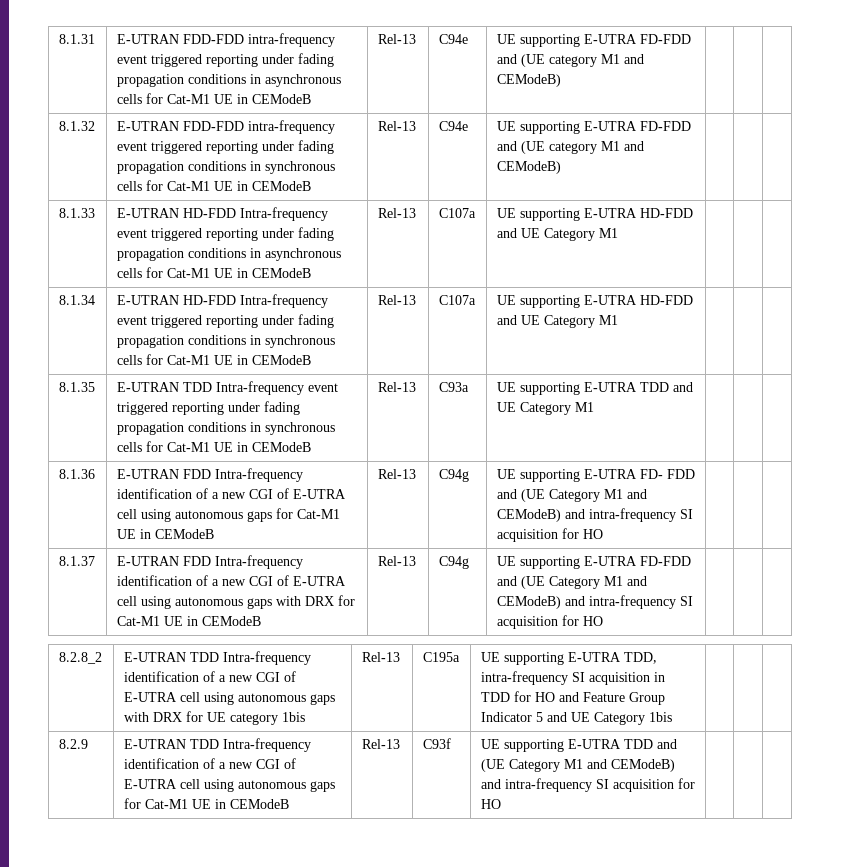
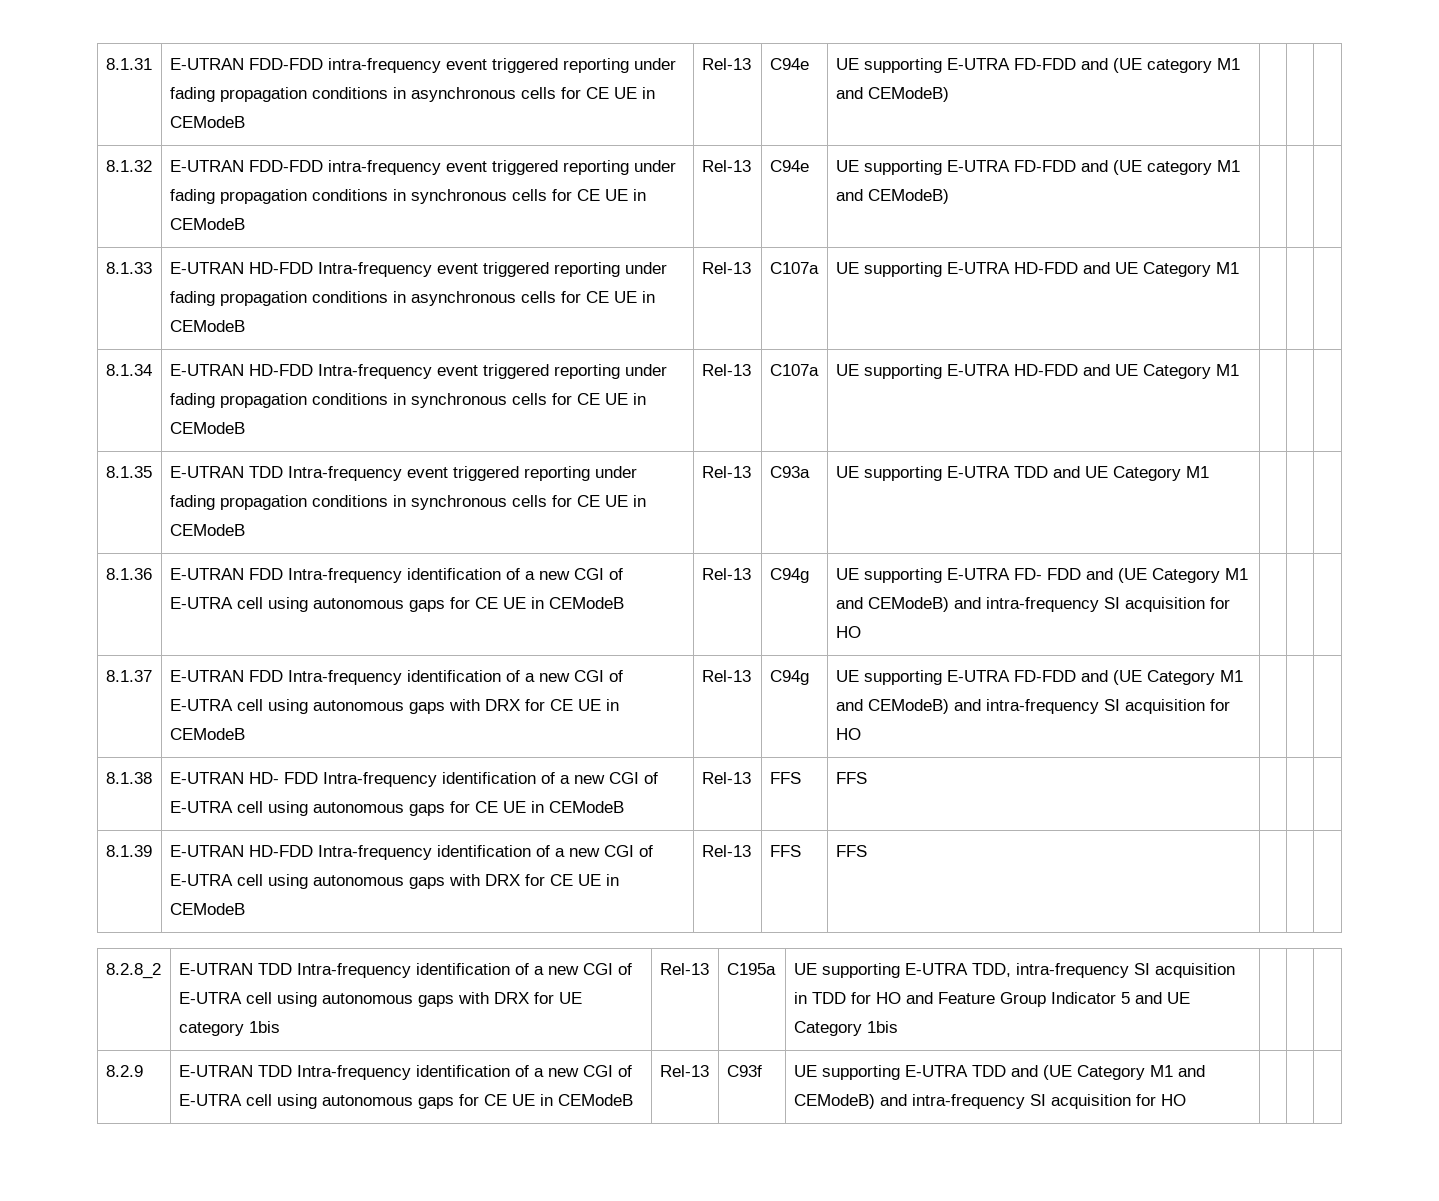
- 8.1.31 | E-UTRAN FDD-FDD intra-frequency event triggered reporting under fading propagation conditions in asynchronous cells for Cat-M1 UE in CEModeB | Rel-13 | C94e | UE supporting E-UTRA FD-FDD and (UE category M1 and CEModeB) | | |
+ 8.1.31 | E-UTRAN FDD-FDD intra-frequency event triggered reporting under fading propagation conditions in asynchronous cells for CE UE in CEModeB | Rel-13 | C94e | UE supporting E-UTRA FD-FDD and (UE category M1 and CEModeB) | | |
- 8.1.32 | E-UTRAN FDD-FDD intra-frequency event triggered reporting under fading propagation conditions in synchronous cells for Cat-M1 UE in CEModeB | Rel-13 | C94e | UE supporting E-UTRA FD-FDD and (UE category M1 and CEModeB) | | |
+ 8.1.32 | E-UTRAN FDD-FDD intra-frequency event triggered reporting under fading propagation conditions in synchronous cells for CE UE in CEModeB | Rel-13 | C94e | UE supporting E-UTRA FD-FDD and (UE category M1 and CEModeB) | | |
- 8.1.33 | E-UTRAN HD-FDD Intra-frequency event triggered reporting under fading propagation conditions in asynchronous cells for Cat-M1 UE in CEModeB | Rel-13 | C107a | UE supporting E-UTRA HD-FDD and UE Category M1 | | |
+ 8.1.33 | E-UTRAN HD-FDD Intra-frequency event triggered reporting under fading propagation conditions in asynchronous cells for CE UE in CEModeB | Rel-13 | C107a | UE supporting E-UTRA HD-FDD and UE Category M1 | | |
- 8.1.34 | E-UTRAN HD-FDD Intra-frequency event triggered reporting under fading propagation conditions in synchronous cells for Cat-M1 UE in CEModeB | Rel-13 | C107a | UE supporting E-UTRA HD-FDD and UE Category M1 | | |
+ 8.1.34 | E-UTRAN HD-FDD Intra-frequency event triggered reporting under fading propagation conditions in synchronous cells for CE UE in CEModeB | Rel-13 | C107a | UE supporting E-UTRA HD-FDD and UE Category M1 | | |
- 8.1.35 | E-UTRAN TDD Intra-frequency event triggered reporting under fading propagation conditions in synchronous cells for Cat-M1 UE in CEModeB | Rel-13 | C93a | UE supporting E-UTRA TDD and UE Category M1 | | |
+ 8.1.35 | E-UTRAN TDD Intra-frequency event triggered reporting under fading propagation conditions in synchronous cells for CE UE in CEModeB | Rel-13 | C93a | UE supporting E-UTRA TDD and UE Category M1 | | |
- 8.1.36 | E-UTRAN FDD Intra-frequency identification of a new CGI of E-UTRA cell using autonomous gaps for Cat-M1 UE in CEModeB | Rel-13 | C94g | UE supporting E-UTRA FD- FDD and (UE Category M1 and CEModeB) and intra-frequency SI acquisition for HO | | |
+ 8.1.36 | E-UTRAN FDD Intra-frequency identification of a new CGI of E-UTRA cell using autonomous gaps for CE UE in CEModeB | Rel-13 | C94g | UE supporting E-UTRA FD- FDD and (UE Category M1 and CEModeB) and intra-frequency SI acquisition for HO | | |
- 8.1.37 | E-UTRAN FDD Intra-frequency identification of a new CGI of E-UTRA cell using autonomous gaps with DRX for Cat-M1 UE in CEModeB | Rel-13 | C94g | UE supporting E-UTRA FD-FDD and (UE Category M1 and CEModeB) and intra-frequency SI acquisition for HO | | |
+ 8.1.37 | E-UTRAN FDD Intra-frequency identification of a new CGI of E-UTRA cell using autonomous gaps with DRX for CE UE in CEModeB | Rel-13 | C94g | UE supporting E-UTRA FD-FDD and (UE Category M1 and CEModeB) and intra-frequency SI acquisition for HO | | |
+ 8.1.38 | E-UTRAN HD- FDD Intra-frequency identification of a new CGI of E-UTRA cell using autonomous gaps for CE UE in CEModeB | Rel-13 | FFS | FFS | | |
+ 8.1.39 | E-UTRAN HD-FDD Intra-frequency identification of a new CGI of E-UTRA cell using autonomous gaps with DRX for CE UE in CEModeB | Rel-13 | FFS | FFS | | |
- 8.2.9 | E-UTRAN TDD Intra-frequency identification of a new CGI of E-UTRA cell using autonomous gaps for Cat-M1 UE in CEModeB | Rel-13 | C93f | UE supporting E-UTRA TDD and (UE Category M1 and CEModeB) and intra-frequency SI acquisition for HO | | |
+ 8.2.9 | E-UTRAN TDD Intra-frequency identification of a new CGI of E-UTRA cell using autonomous gaps for CE UE in CEModeB | Rel-13 | C93f | UE supporting E-UTRA TDD and (UE Category M1 and CEModeB) and intra-frequency SI acquisition for HO | | |

